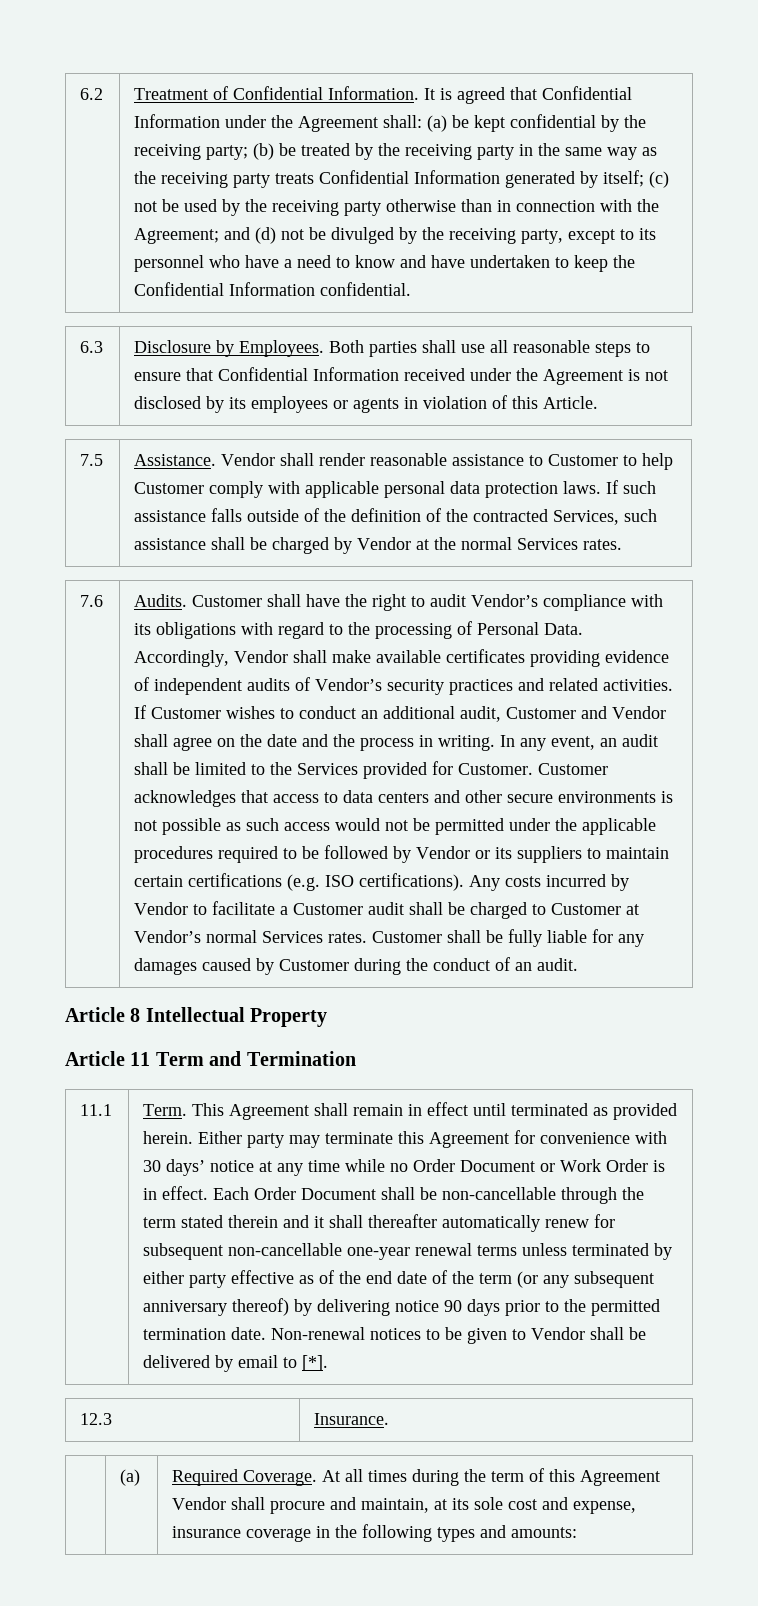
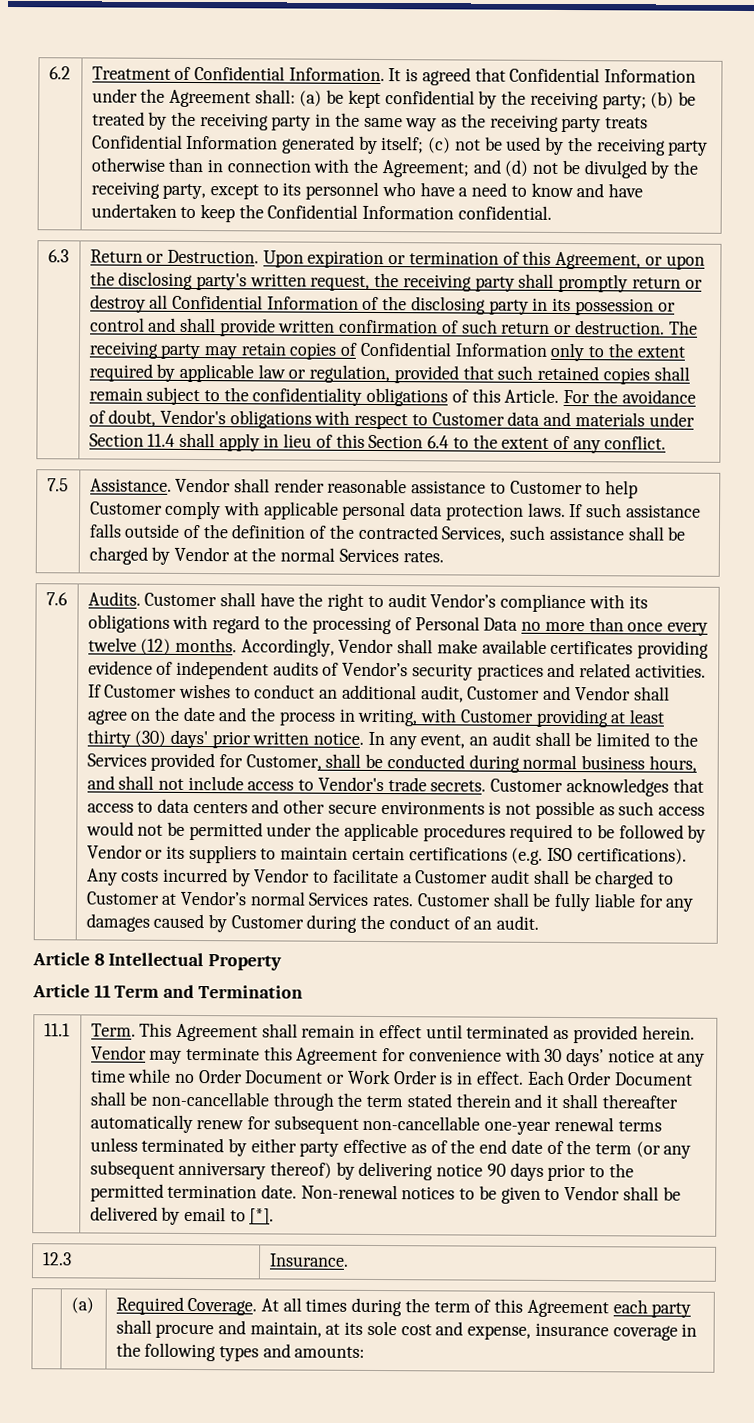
- Disclosure by Employees. Both parties shall use all reasonable steps to ensure that Confidential Information received under the Agreement is not disclosed by its employees or agents in violation of this Article.
+ Return or Destruction. Upon expiration or termination of this Agreement, or upon the disclosing party's written request, the receiving party shall promptly return or destroy all Confidential Information of the disclosing party in its possession or control and shall provide written confirmation of such return or destruction. The receiving party may retain copies of Confidential Information only to the extent required by applicable law or regulation, provided that such retained copies shall remain subject to the confidentiality obligations of this Article. For the avoidance of doubt, Vendor's obligations with respect to Customer data and materials under Section 11.4 shall apply in lieu of this Section 6.4 to the extent of any conflict.
- Customer shall have the right to audit Vendor’s compliance with its obligations with regard to the processing of Personal Data.
+ Customer shall have the right to audit Vendor’s compliance with its obligations with regard to the processing of Personal Data no more than once every twelve (12) months.
- If Customer wishes to conduct an additional audit, Customer and Vendor shall agree on the date and the process in writing.
+ If Customer wishes to conduct an additional audit, Customer and Vendor shall agree on the date and the process in writing, with Customer providing at least thirty (30) days' prior written notice.
- In any event, an audit shall be limited to the Services provided for Customer.
+ In any event, an audit shall be limited to the Services provided for Customer, shall be conducted during normal business hours, and shall not include access to Vendor's trade secrets.
- Either party may terminate this Agreement for convenience with 30 days’ notice at any time while no Order Document or Work Order is in effect.
+ Vendor may terminate this Agreement for convenience with 30 days’ notice at any time while no Order Document or Work Order is in effect.
- | (a) | Required Coverage. At all times during the term of this Agreement Vendor shall procure and maintain, at its sole cost and expense, insurance coverage in the following types and amounts:
+ | (a) | Required Coverage. At all times during the term of this Agreement each party shall procure and maintain, at its sole cost and expense, insurance coverage in the following types and amounts:

